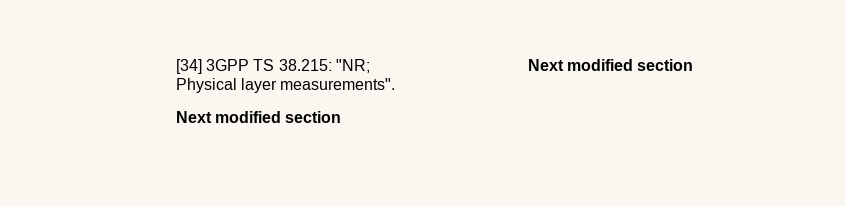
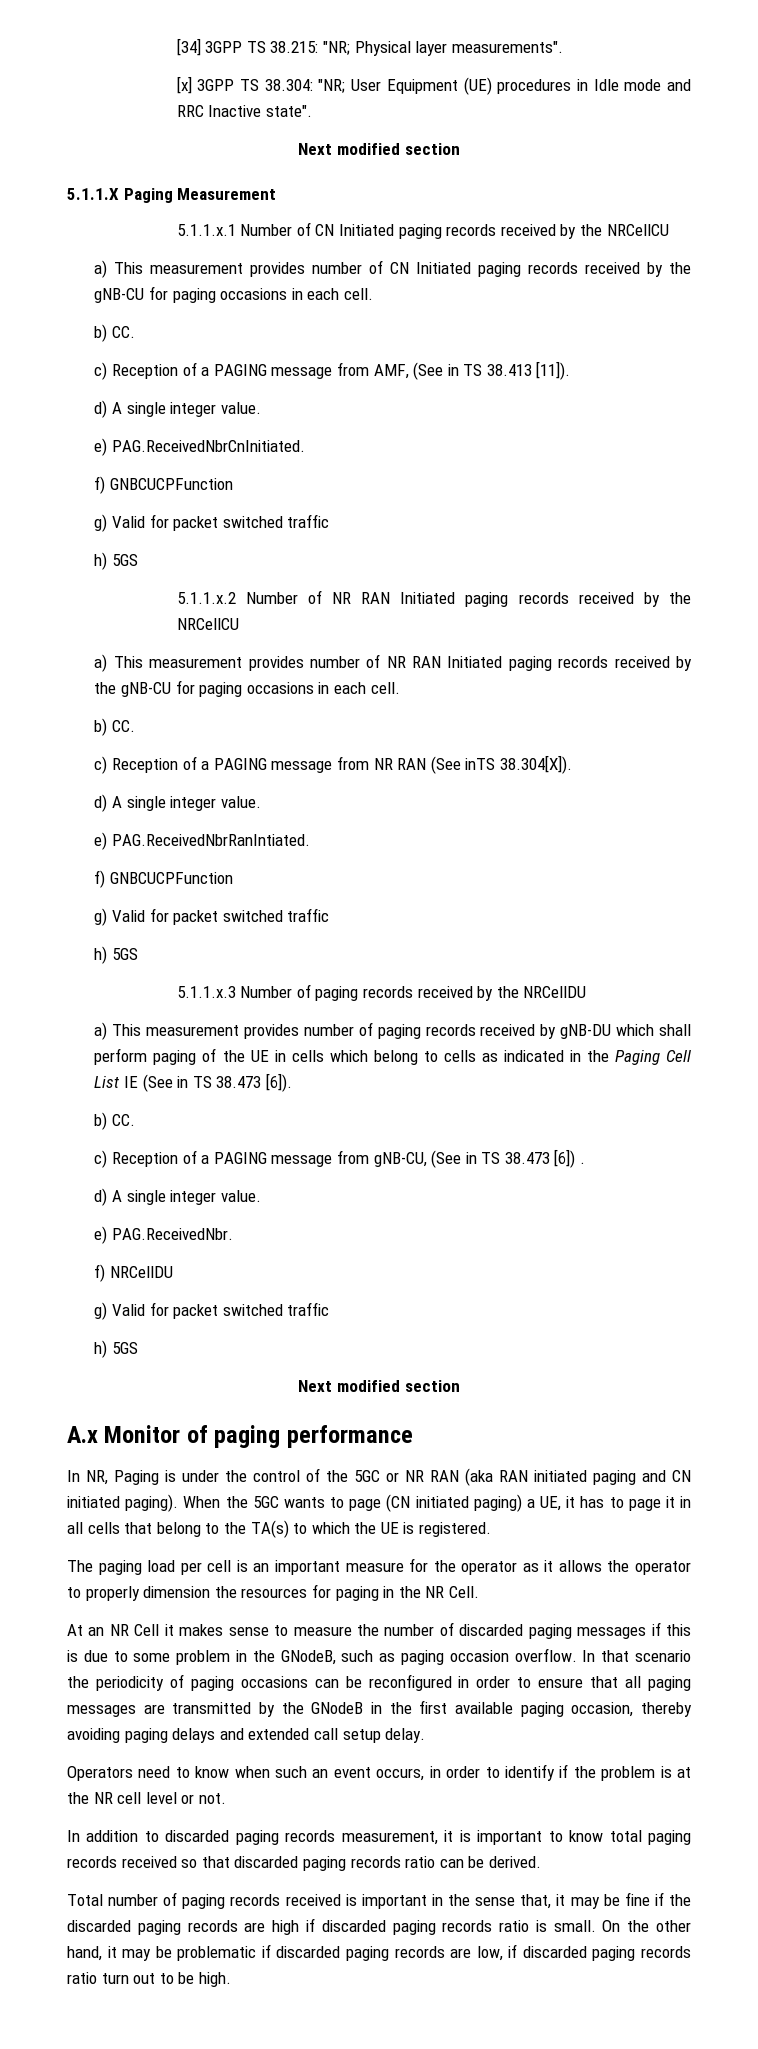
  [34] 3GPP TS 38.215: "NR; Physical layer measurements".
+ [x] 3GPP TS 38.304: "NR; User Equipment (UE) procedures in Idle mode and RRC Inactive state".
  Next modified section
+ 5.1.1.X Paging Measurement
+ 5.1.1.x.1 Number of CN Initiated paging records received by the NRCellCU
+ a) This measurement provides number of CN Initiated paging records received by the gNB-CU for paging occasions in each cell.
+ b) CC.
+ c) Reception of a PAGING message from AMF, (See in TS 38.413 [11]).
+ d) A single integer value.
+ e) PAG.ReceivedNbrCnInitiated.
+ f) GNBCUCPFunction
+ g) Valid for packet switched traffic
+ h) 5GS
+ 5.1.1.x.2 Number of NR RAN Initiated paging records received by the NRCellCU
+ a) This measurement provides number of NR RAN Initiated paging records received by the gNB-CU for paging occasions in each cell.
+ b) CC.
+ c) Reception of a PAGING message from NR RAN (See inTS 38.304[X]).
+ d) A single integer value.
+ e) PAG.ReceivedNbrRanIntiated.
+ f) GNBCUCPFunction
+ g) Valid for packet switched traffic
+ h) 5GS
+ 5.1.1.x.3 Number of paging records received by the NRCellDU
+ a) This measurement provides number of paging records received by gNB-DU which shall perform paging of the UE in cells which belong to cells as indicated in the Paging Cell List IE (See in TS 38.473 [6]).
+ b) CC.
+ c) Reception of a PAGING message from gNB-CU, (See in TS 38.473 [6]) .
+ d) A single integer value.
+ e) PAG.ReceivedNbr.
+ f) NRCellDU
+ g) Valid for packet switched traffic
+ h) 5GS
  Next modified section
+ A.x Monitor of paging performance
+ In NR, Paging is under the control of the 5GC or NR RAN (aka RAN initiated paging and CN initiated paging). When the 5GC wants to page (CN initiated paging) a UE, it has to page it in all cells that belong to the TA(s) to which the UE is registered.
+ The paging load per cell is an important measure for the operator as it allows the operator to properly dimension the resources for paging in the NR Cell.
+ At an NR Cell it makes sense to measure the number of discarded paging messages if this is due to some problem in the GNodeB, such as paging occasion overflow. In that scenario the periodicity of paging occasions can be reconfigured in order to ensure that all paging messages are transmitted by the GNodeB in the first available paging occasion, thereby avoiding paging delays and extended call setup delay.
+ Operators need to know when such an event occurs, in order to identify if the problem is at the NR cell level or not.
+ In addition to discarded paging records measurement, it is important to know total paging records received so that discarded paging records ratio can be derived.
+ Total number of paging records received is important in the sense that, it may be fine if the discarded paging records are high if discarded paging records ratio is small. On the other hand, it may be problematic if discarded paging records are low, if discarded paging records ratio turn out to be high.

